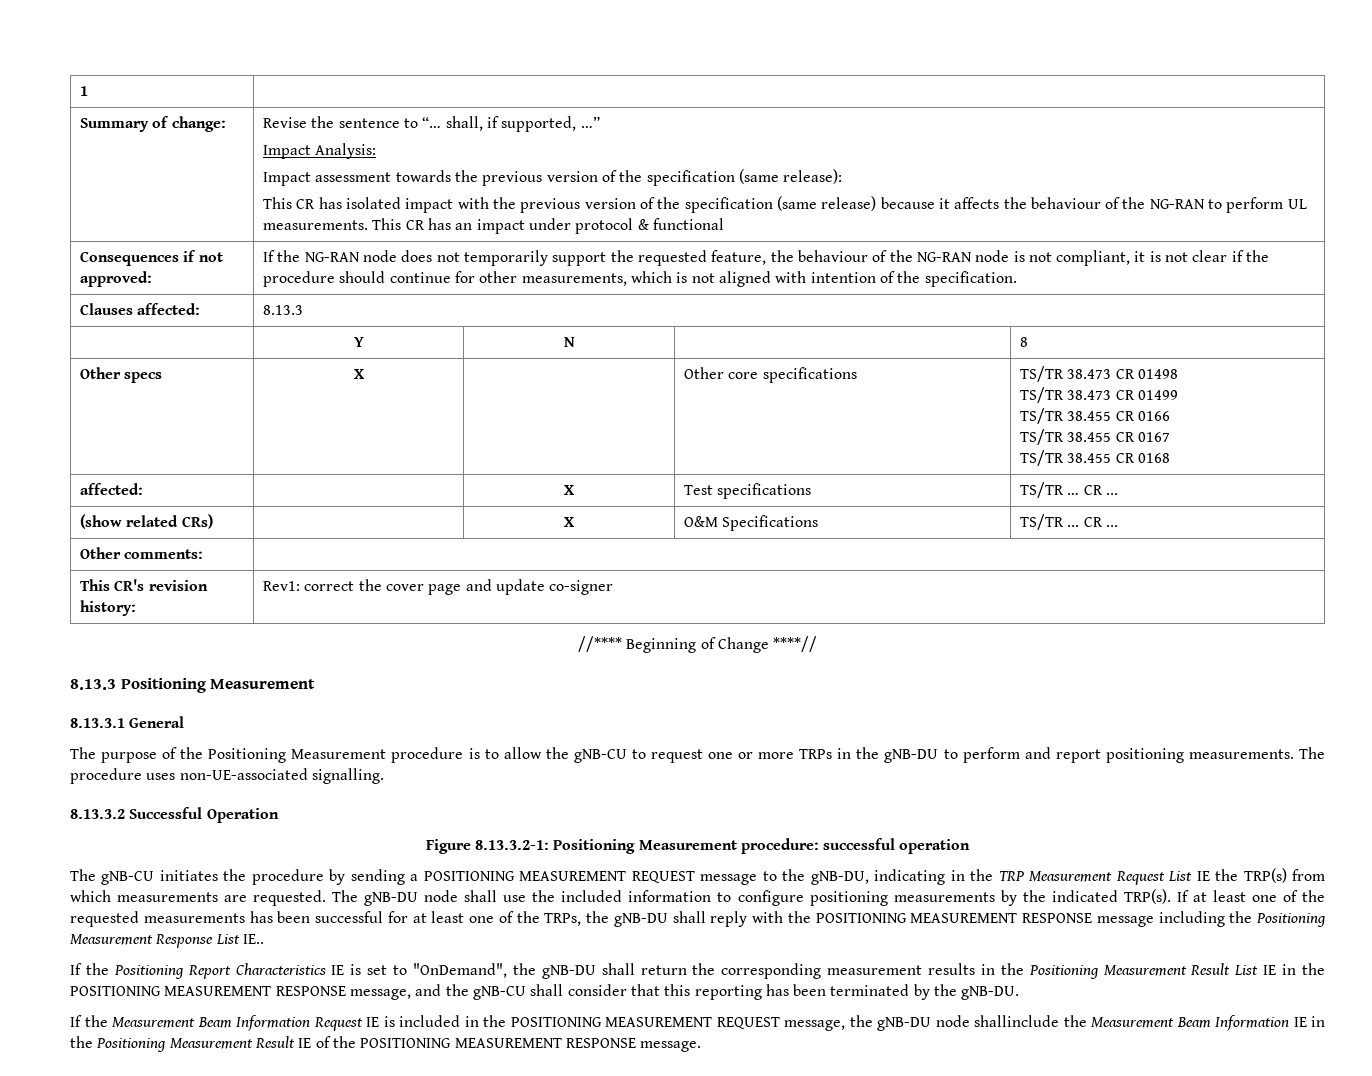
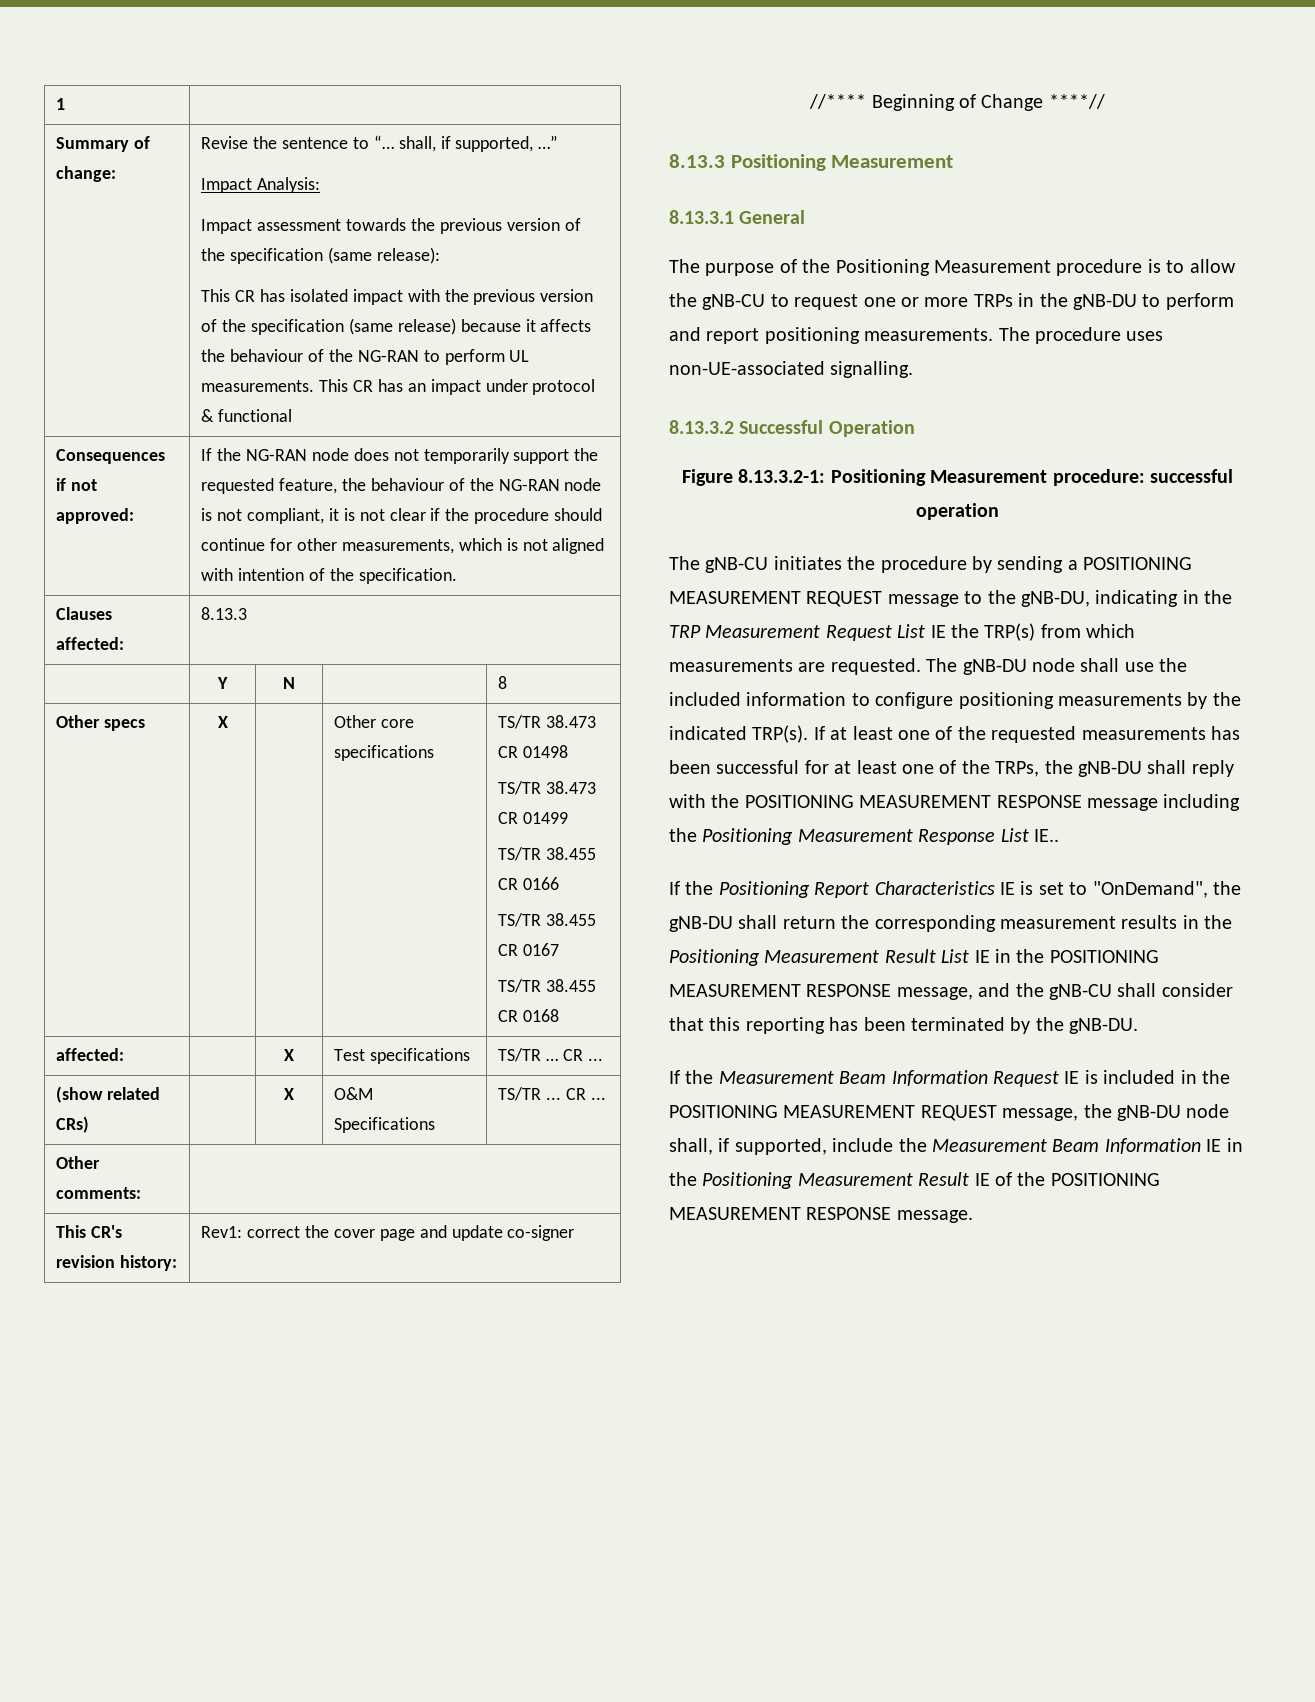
- If the Measurement Beam Information Request IE is included in the POSITIONING MEASUREMENT REQUEST message, the gNB-DU node shallinclude the Measurement Beam Information IE in the Positioning Measurement Result IE of the POSITIONING MEASUREMENT RESPONSE message.
+ If the Measurement Beam Information Request IE is included in the POSITIONING MEASUREMENT REQUEST message, the gNB-DU node shall, if supported, include the Measurement Beam Information IE in the Positioning Measurement Result IE of the POSITIONING MEASUREMENT RESPONSE message.

